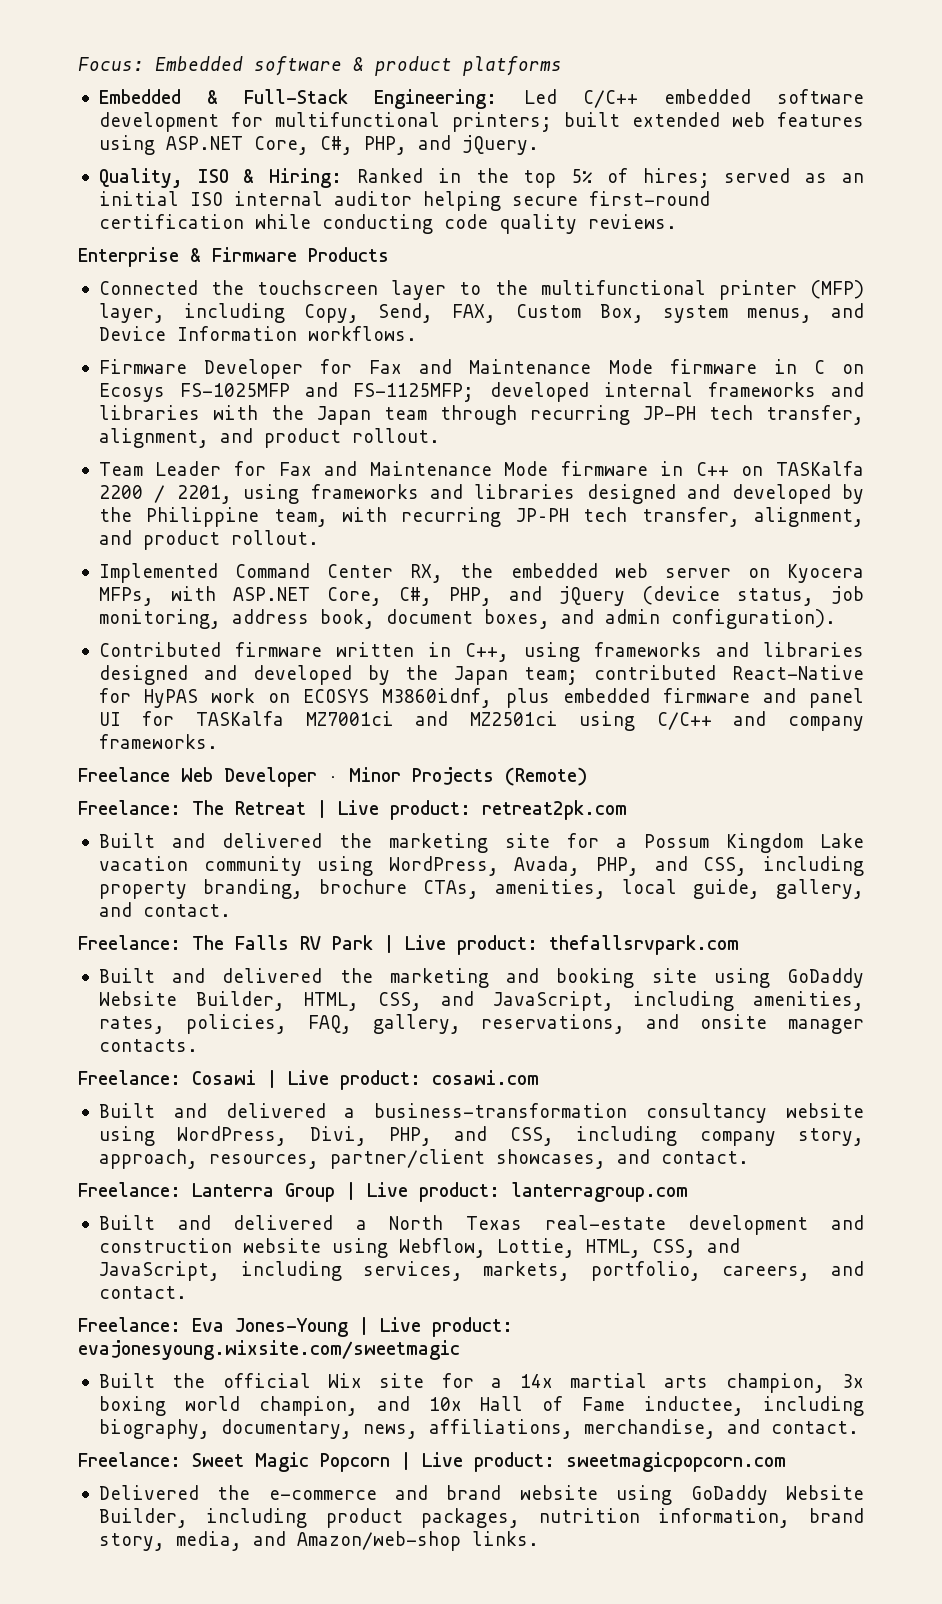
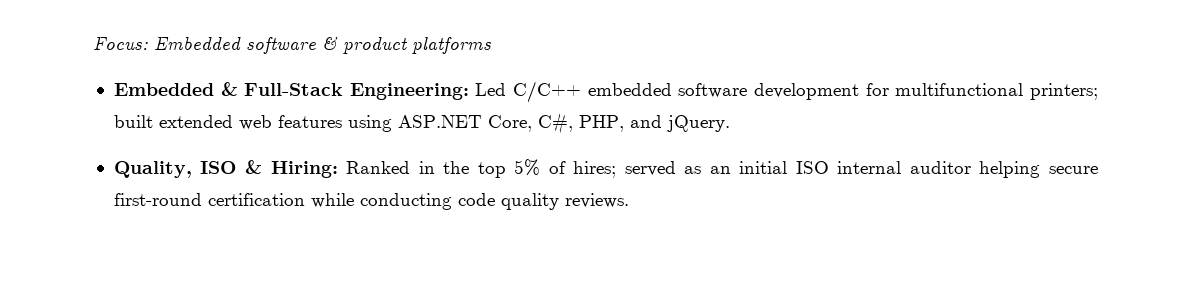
- Enterprise & Firmware Products
- Connected the touchscreen layer to the multifunctional printer (MFP) layer, including Copy, Send, FAX, Custom Box, system menus, and Device Information workflows.
- Firmware Developer for Fax and Maintenance Mode firmware in C on Ecosys FS-1025MFP and FS-1125MFP; developed internal frameworks and libraries with the Japan team through recurring JP-PH tech transfer, alignment, and product rollout.
- Team Leader for Fax and Maintenance Mode firmware in C++ on TASKalfa 2200 / 2201, using frameworks and libraries designed and developed by the Philippine team, with recurring JP–PH tech transfer, alignment, and product rollout.
- Implemented Command Center RX, the embedded web server on Kyocera MFPs, with ASP.NET Core, C#, PHP, and jQuery (device status, job monitoring, address book, document boxes, and admin configuration).
- Contributed firmware written in C++, using frameworks and libraries designed and developed by the Japan team; contributed React-Native for HyPAS work on ECOSYS M3860idnf, plus embedded firmware and panel UI for TASKalfa MZ7001ci and MZ2501ci using C/C++ and company frameworks.
- Freelance Web Developer · Minor Projects (Remote)
- Freelance: The Retreat | Live product: retreat2pk.com
- Built and delivered the marketing site for a Possum Kingdom Lake vacation community using WordPress, Avada, PHP, and CSS, including property branding, brochure CTAs, amenities, local guide, gallery, and contact.
- Freelance: The Falls RV Park | Live product: thefallsrvpark.com
- Built and delivered the marketing and booking site using GoDaddy Website Builder, HTML, CSS, and JavaScript, including amenities, rates, policies, FAQ, gallery, reservations, and onsite manager contacts.
- Freelance: Cosawi | Live product: cosawi.com
- Built and delivered a business-transformation consultancy website using WordPress, Divi, PHP, and CSS, including company story, approach, resources, partner/client showcases, and contact.
- Freelance: Lanterra Group | Live product: lanterragroup.com
- Built and delivered a North Texas real-estate development and construction website using Webflow, Lottie, HTML, CSS, and JavaScript, including services, markets, portfolio, careers, and contact.
- Freelance: Eva Jones-Young | Live product: evajonesyoung.wixsite.com/sweetmagic
- Built the official Wix site for a 14x martial arts champion, 3x boxing world champion, and 10x Hall of Fame inductee, including biography, documentary, news, affiliations, merchandise, and contact.
- Freelance: Sweet Magic Popcorn | Live product: sweetmagicpopcorn.com
- Delivered the e-commerce and brand website using GoDaddy Website Builder, including product packages, nutrition information, brand story, media, and Amazon/web-shop links.

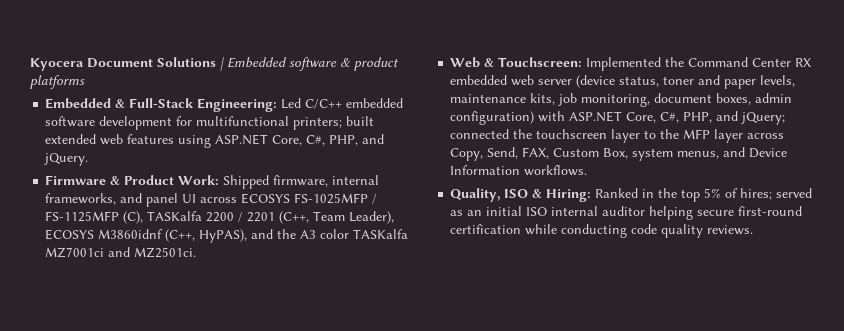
- Focus: Embedded software & product platforms
+ Kyocera Document Solutions | Embedded software & product platforms
+ Firmware & Product Work: Shipped firmware, internal frameworks, and panel UI across ECOSYS FS-1025MFP / FS-1125MFP (C), TASKalfa 2200 / 2201 (C++, Team Leader), ECOSYS M3860idnf (C++, HyPAS), and the A3 color TASKalfa MZ7001ci and MZ2501ci.
+ Web & Touchscreen: Implemented the Command Center RX embedded web server (device status, toner and paper levels, maintenance kits, job monitoring, document boxes, admin configuration) with ASP.NET Core, C#, PHP, and jQuery; connected the touchscreen layer to the MFP layer across Copy, Send, FAX, Custom Box, system menus, and Device Information workflows.

